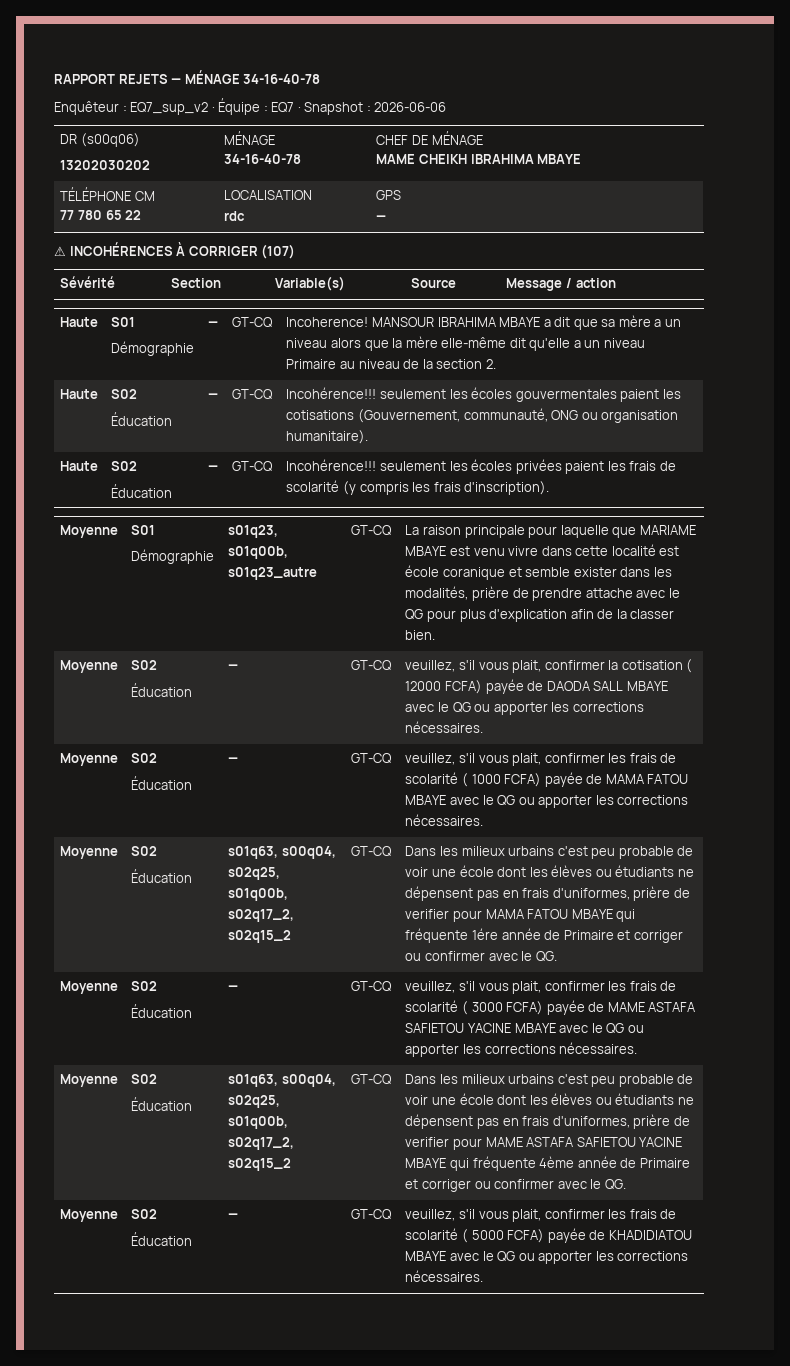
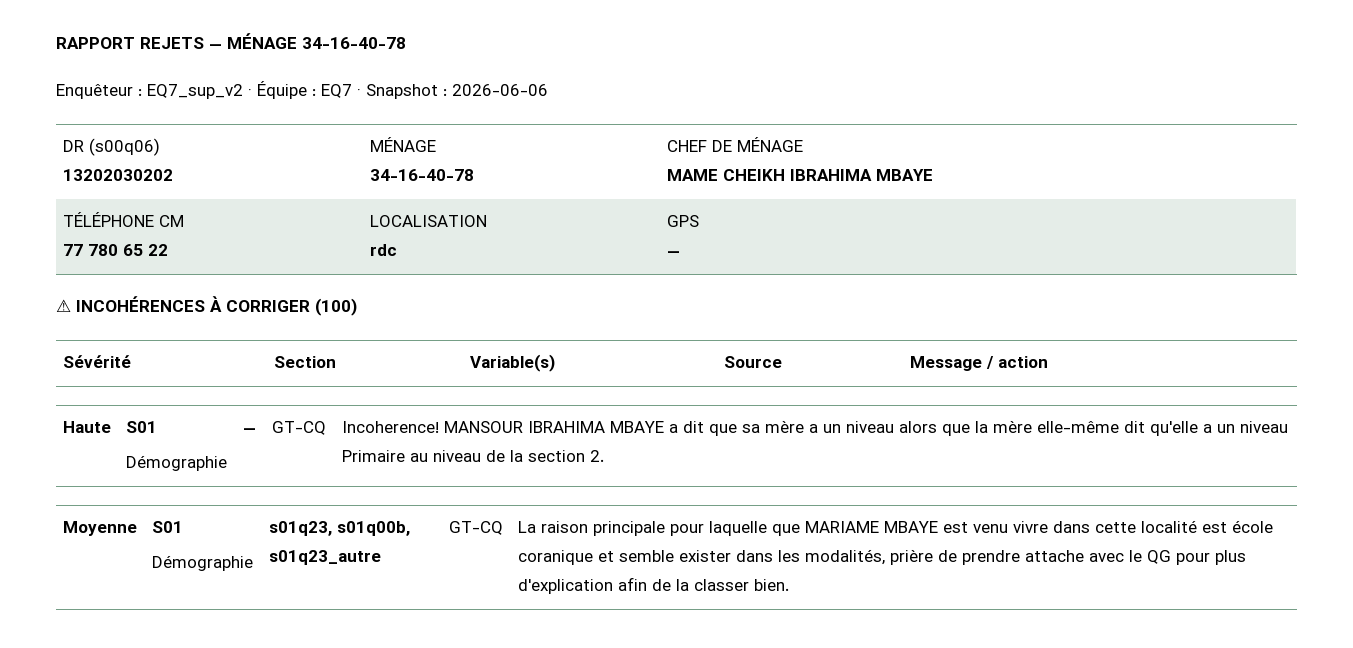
- ⚠ INCOHÉRENCES À CORRIGER (107)
+ ⚠ INCOHÉRENCES À CORRIGER (100)
  Haute | S01
  Démographie | — | GT-CQ | Incoherence! MANSOUR IBRAHIMA MBAYE a dit que sa mère a un niveau alors que la mère elle-même dit qu'elle a un niveau Primaire au niveau de la section 2.
- Haute | S02
- Éducation | — | GT-CQ | Incohérence!!! seulement les écoles gouvermentales paient les cotisations (Gouvernement, communauté, ONG ou organisation humanitaire).
- Haute | S02
- Éducation | — | GT-CQ | Incohérence!!! seulement les écoles privées paient les frais de scolarité (y compris les frais d'inscription).
  La raison principale pour laquelle que MARIAME MBAYE est venu vivre dans cette localité est école coranique et semble exister dans les modalités, prière de prendre attache avec le QG pour plus d'explication afin de la classer bien.
- Moyenne | S02
- Éducation | — | GT-CQ | veuillez, s'il vous plait, confirmer la cotisation ( 12000 FCFA) payée de DAODA SALL MBAYE avec le QG ou apporter les corrections nécessaires.
- Moyenne | S02
- Éducation | — | GT-CQ | veuillez, s'il vous plait, confirmer les frais de scolarité ( 1000 FCFA) payée de MAMA FATOU MBAYE avec le QG ou apporter les corrections nécessaires.
- Moyenne | S02
- Éducation | s01q63, s00q04, s02q25, s01q00b, s02q17_2, s02q15_2 | GT-CQ | Dans les milieux urbains c'est peu probable de voir une école dont les élèves ou étudiants ne dépensent pas en frais d'uniformes, prière de verifier pour MAMA FATOU MBAYE qui fréquente 1ére année de Primaire et corriger ou confirmer avec le QG.
- Moyenne | S02
- Éducation | — | GT-CQ | veuillez, s'il vous plait, confirmer les frais de scolarité ( 3000 FCFA) payée de MAME ASTAFA SAFIETOU YACINE MBAYE avec le QG ou apporter les corrections nécessaires.
- Moyenne | S02
- Éducation | s01q63, s00q04, s02q25, s01q00b, s02q17_2, s02q15_2 | GT-CQ | Dans les milieux urbains c'est peu probable de voir une école dont les élèves ou étudiants ne dépensent pas en frais d'uniformes, prière de verifier pour MAME ASTAFA SAFIETOU YACINE MBAYE qui fréquente 4ème année de Primaire et corriger ou confirmer avec le QG.
- Moyenne | S02
- Éducation | — | GT-CQ | veuillez, s'il vous plait, confirmer les frais de scolarité ( 5000 FCFA) payée de KHADIDIATOU MBAYE avec le QG ou apporter les corrections nécessaires.

